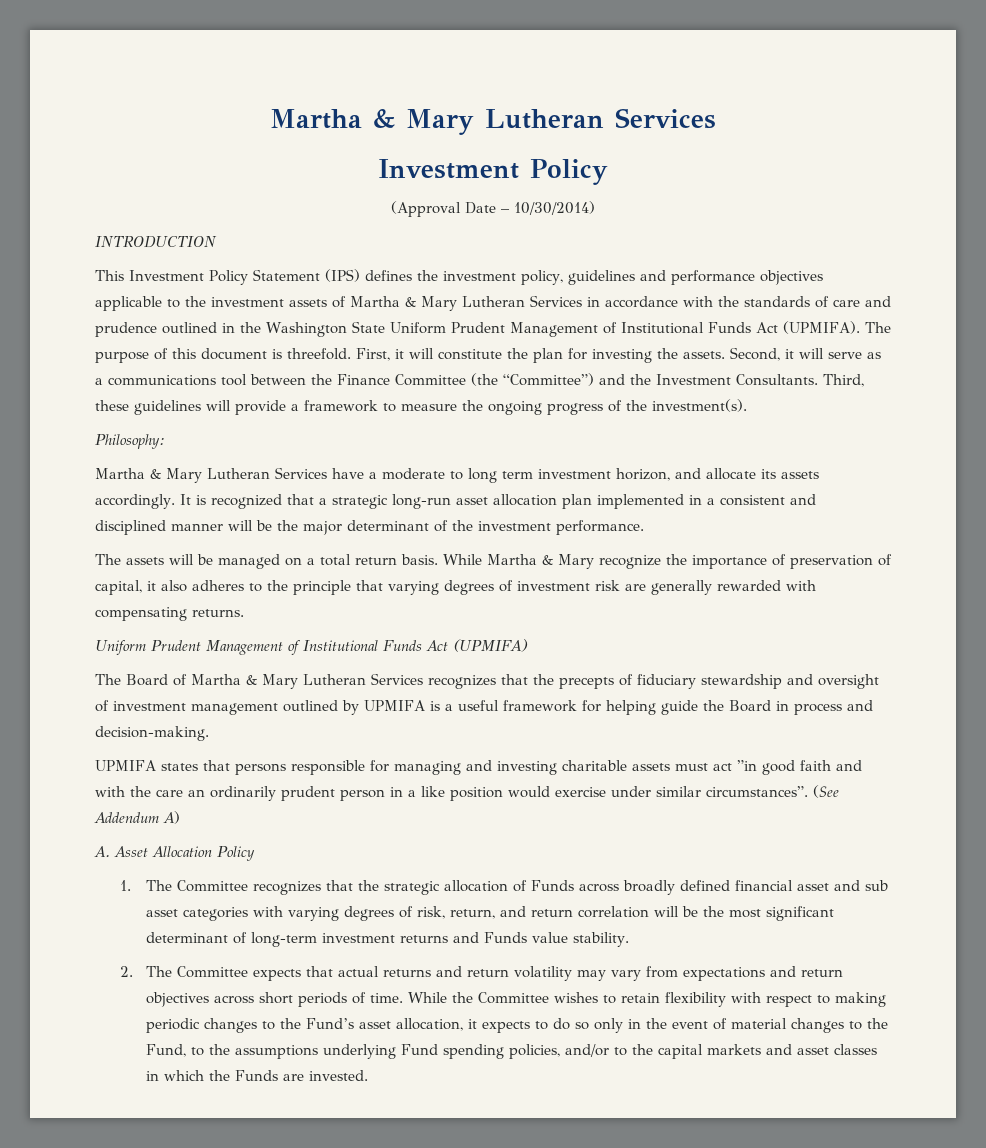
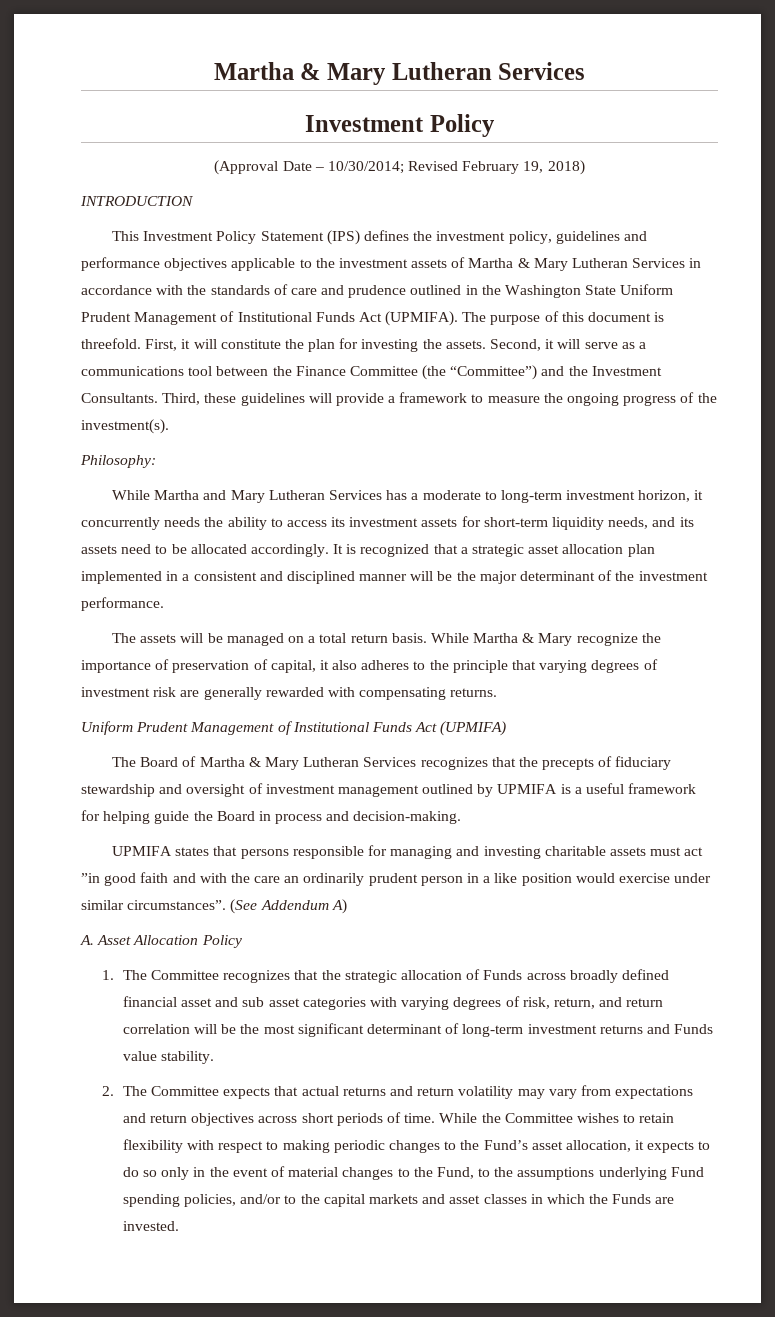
- (Approval Date – 10/30/2014)
+ (Approval Date – 10/30/2014; Revised February 19, 2018)
- Martha & Mary Lutheran Services have a moderate to long term investment horizon, and allocate its assets accordingly.
+ While Martha and Mary Lutheran Services has a moderate to long-term investment horizon, it concurrently needs the ability to access its investment assets for short-term liquidity needs, and its assets need to be allocated accordingly.
- It is recognized that a strategic long-run asset allocation plan implemented in a consistent and disciplined manner will be the major determinant of the investment performance.
+ It is recognized that a strategic asset allocation plan implemented in a consistent and disciplined manner will be the major determinant of the investment performance.

